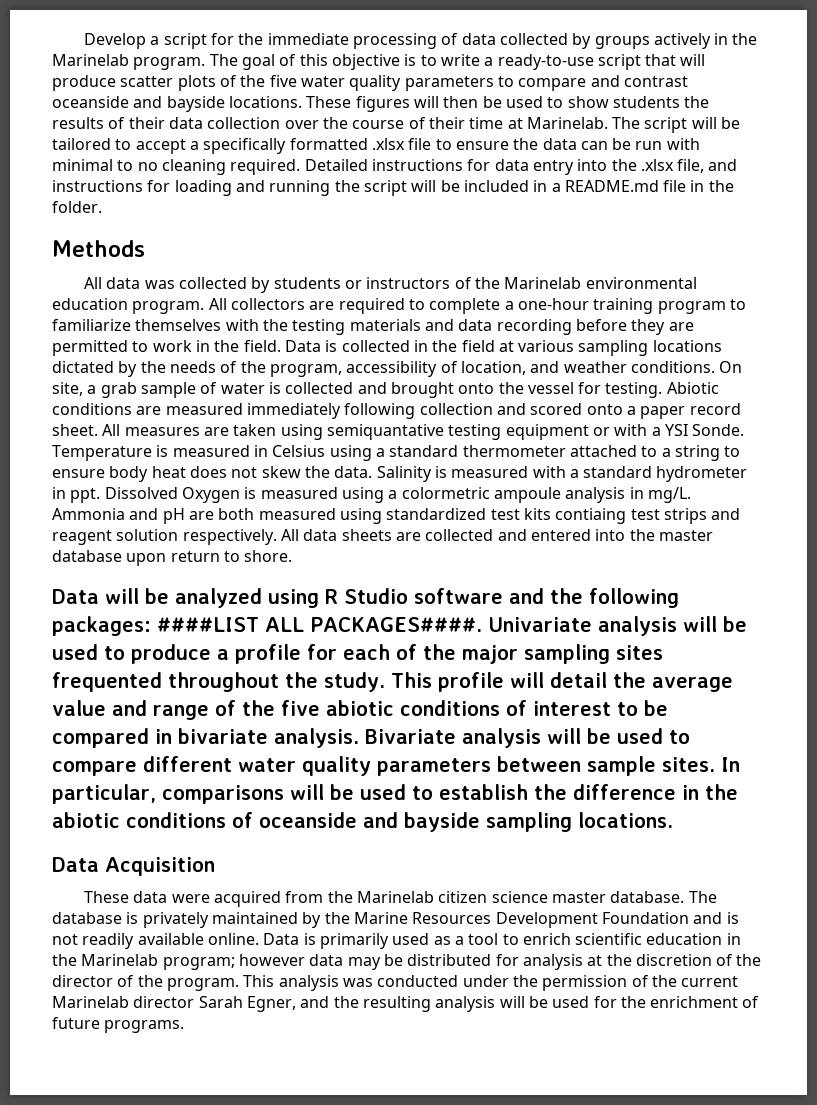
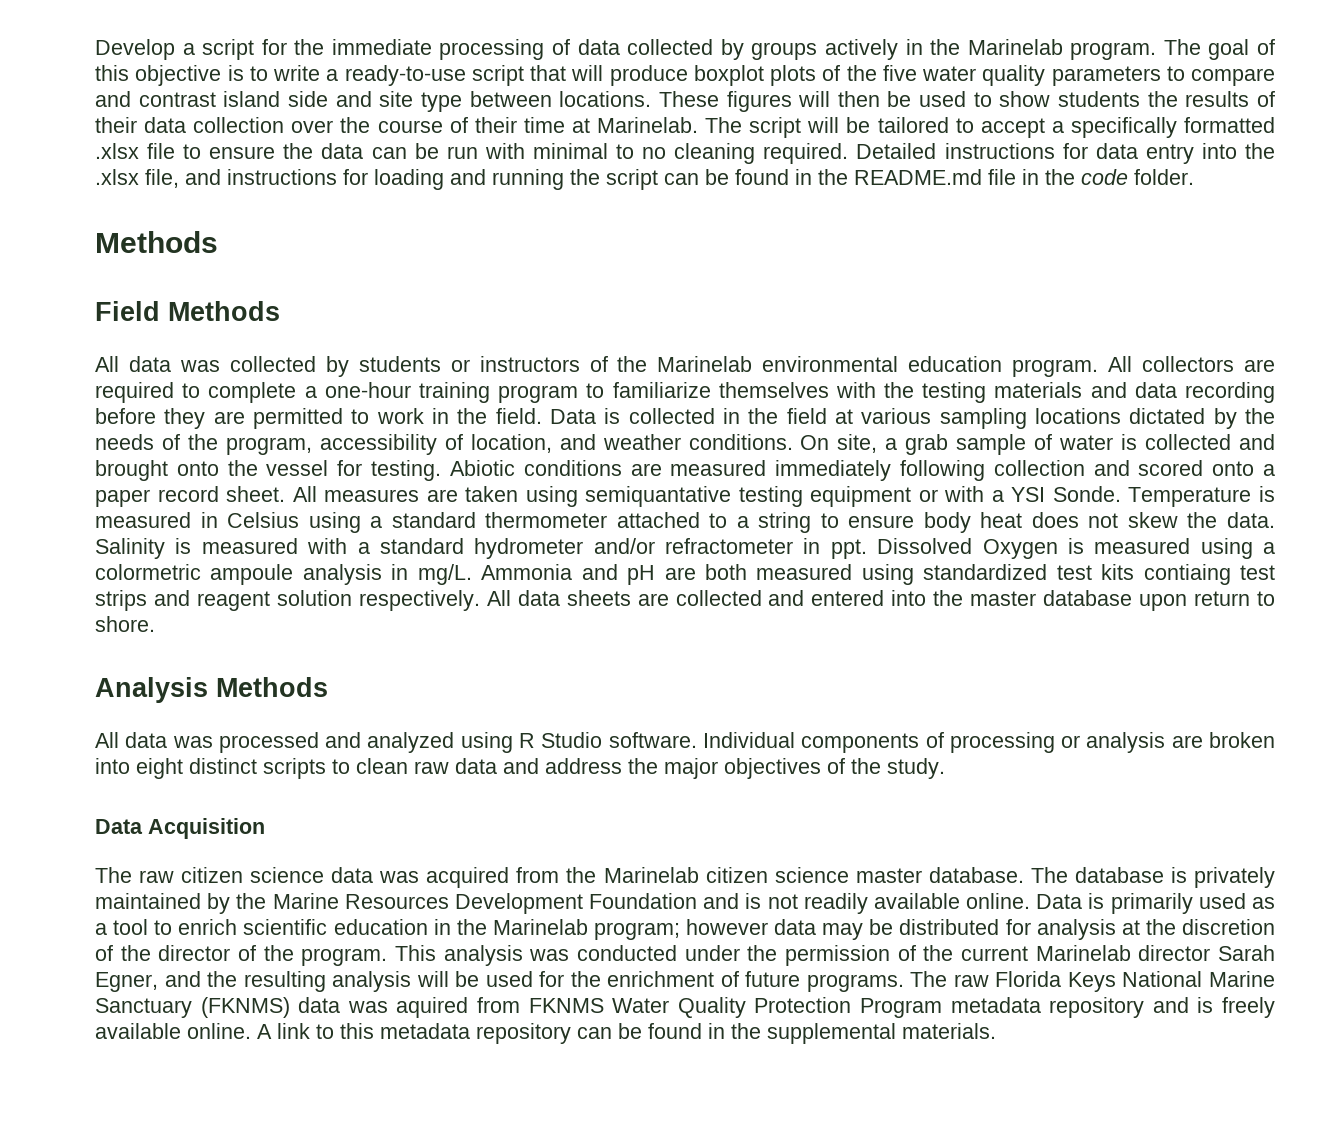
- The goal of this objective is to write a ready-to-use script that will produce scatter plots of the five water quality parameters to compare and contrast oceanside and bayside locations.
+ The goal of this objective is to write a ready-to-use script that will produce boxplot plots of the five water quality parameters to compare and contrast island side and site type between locations.
- Detailed instructions for data entry into the .xlsx file, and instructions for loading and running the script will be included in a README.md file in the folder.
+ Detailed instructions for data entry into the .xlsx file, and instructions for loading and running the script can be found in the README.md file in the code folder.
+ Field Methods
- Salinity is measured with a standard hydrometer in ppt.
+ Salinity is measured with a standard hydrometer and/or refractometer in ppt.
- Data will be analyzed using R Studio software and the following packages: ####LIST ALL PACKAGES####. Univariate analysis will be used to produce a profile for each of the major sampling sites frequented throughout the study. This profile will detail the average value and range of the five abiotic conditions of interest to be compared in bivariate analysis. Bivariate analysis will be used to compare different water quality parameters between sample sites. In particular, comparisons will be used to establish the difference in the abiotic conditions of oceanside and bayside sampling locations.
+ Analysis Methods
+ All data was processed and analyzed using R Studio software. Individual components of processing or analysis are broken into eight distinct scripts to clean raw data and address the major objectives of the study.
  Data Acquisition
- These data were acquired from the Marinelab citizen science master database.
+ The raw citizen science data was acquired from the Marinelab citizen science master database.
+ The raw Florida Keys National Marine Sanctuary (FKNMS) data was aquired from FKNMS Water Quality Protection Program metadata repository and is freely available online. A link to this metadata repository can be found in the supplemental materials.

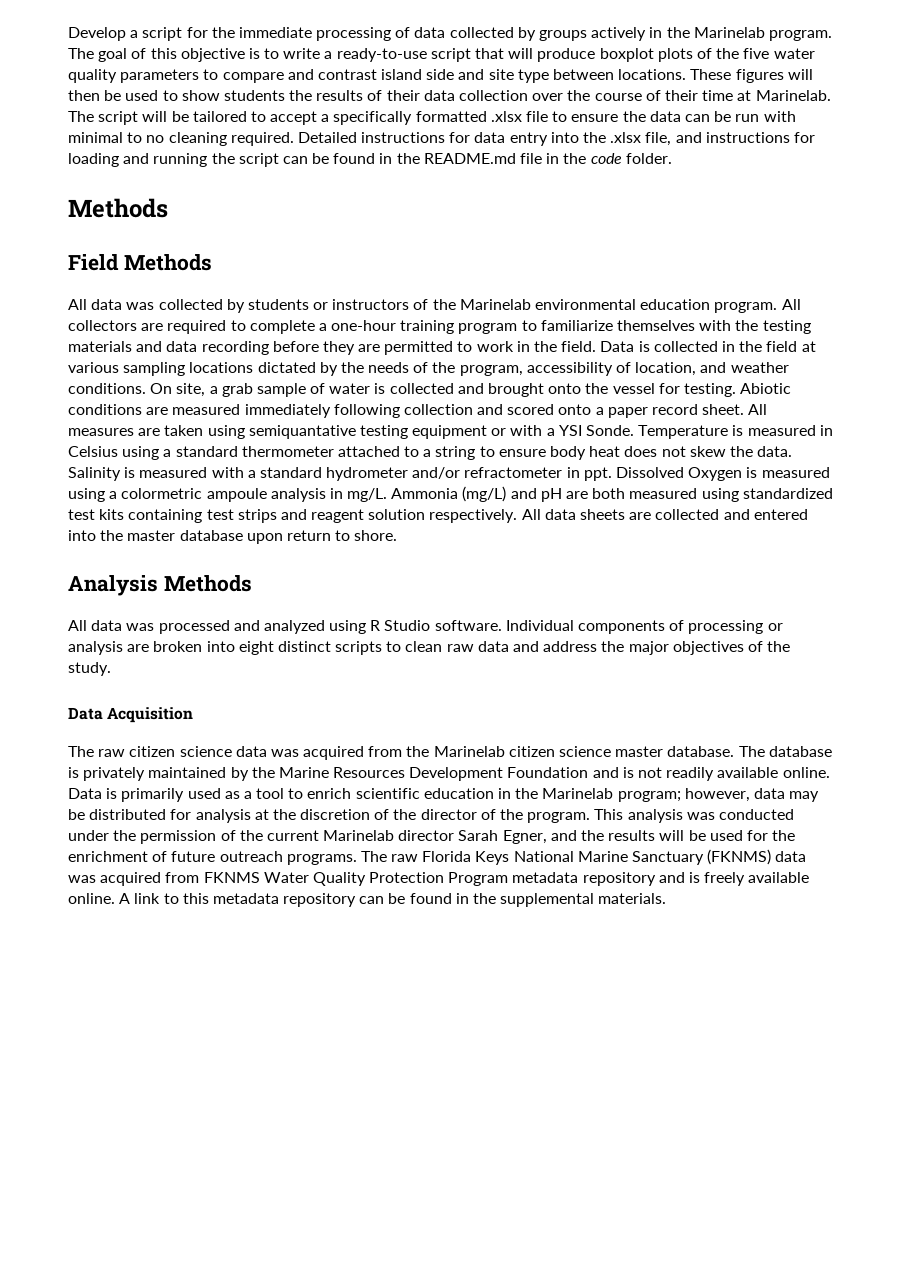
- Ammonia and pH are both measured using standardized test kits contiaing test strips and reagent solution respectively.
+ Ammonia (mg/L) and pH are both measured using standardized test kits containing test strips and reagent solution respectively.
- Data is primarily used as a tool to enrich scientific education in the Marinelab program; however data may be distributed for analysis at the discretion of the director of the program.
+ Data is primarily used as a tool to enrich scientific education in the Marinelab program; however, data may be distributed for analysis at the discretion of the director of the program.
- This analysis was conducted under the permission of the current Marinelab director Sarah Egner, and the resulting analysis will be used for the enrichment of future programs.
+ This analysis was conducted under the permission of the current Marinelab director Sarah Egner, and the results will be used for the enrichment of future outreach programs.
- The raw Florida Keys National Marine Sanctuary (FKNMS) data was aquired from FKNMS Water Quality Protection Program metadata repository and is freely available online.
+ The raw Florida Keys National Marine Sanctuary (FKNMS) data was acquired from FKNMS Water Quality Protection Program metadata repository and is freely available online.

